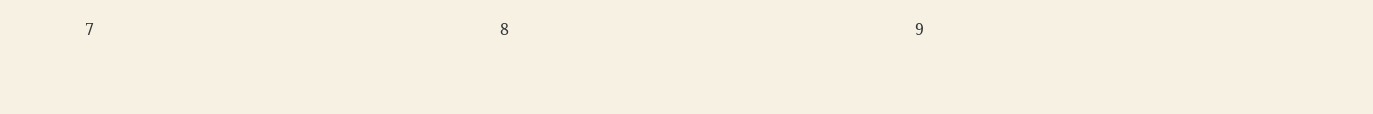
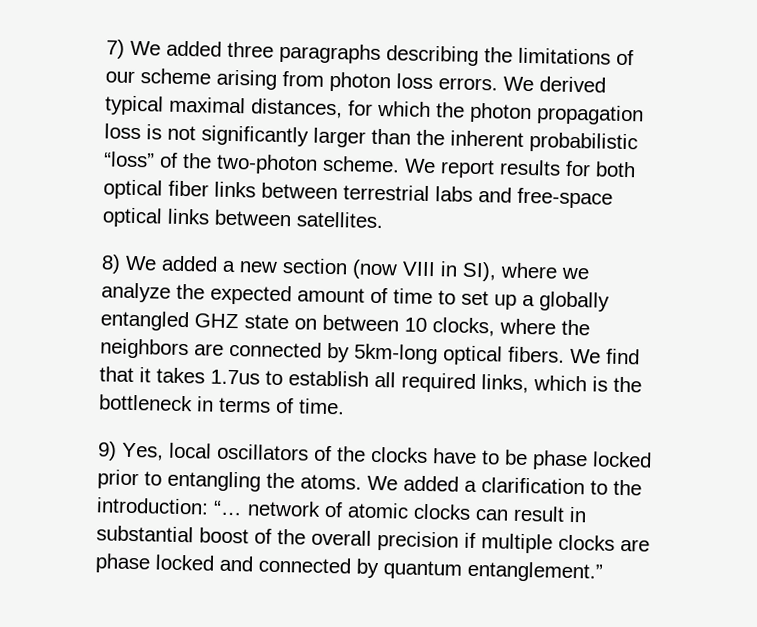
- 7
- 8
- 9
+ 7) We added three paragraphs describing the limitations of our scheme arising from photon loss errors. We derived typical maximal distances, for which the photon propagation loss is not significantly larger than the inherent probabilistic “loss” of the two-photon scheme. We report results for both optical fiber links between terrestrial labs and free-space optical links between satellites.
+ 8) We added a new section (now VIII in SI), where we analyze the expected amount of time to set up a globally entangled GHZ state on between 10 clocks, where the neighbors are connected by 5km-long optical fibers. We find that it takes 1.7us to establish all required links, which is the bottleneck in terms of time.
+ 9) Yes, local oscillators of the clocks have to be phase locked prior to entangling the atoms. We added a clarification to the introduction: “… network of atomic clocks can result in substantial boost of the overall precision if multiple clocks are phase locked and connected by quantum entanglement.”

